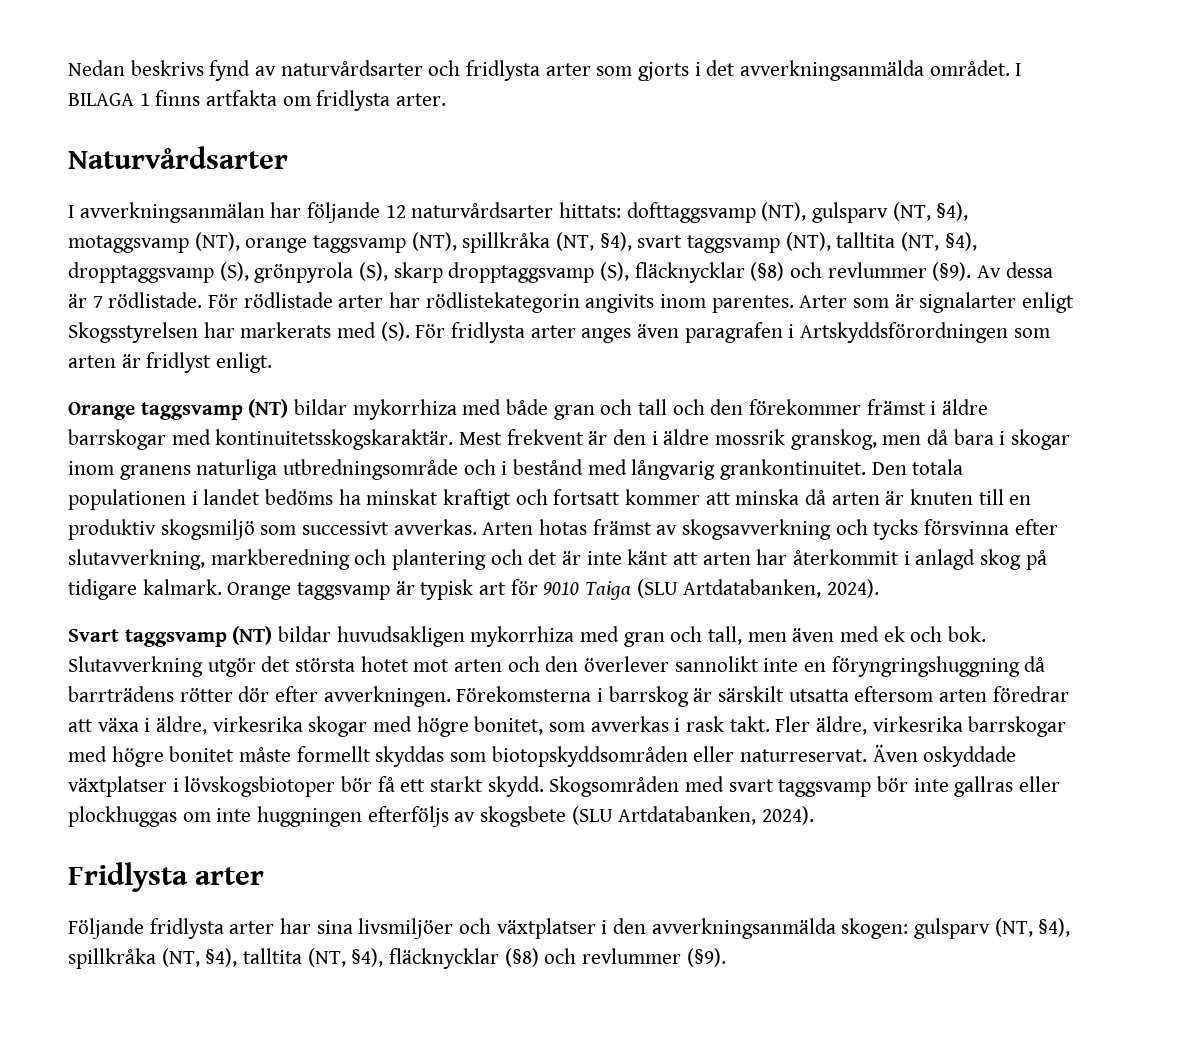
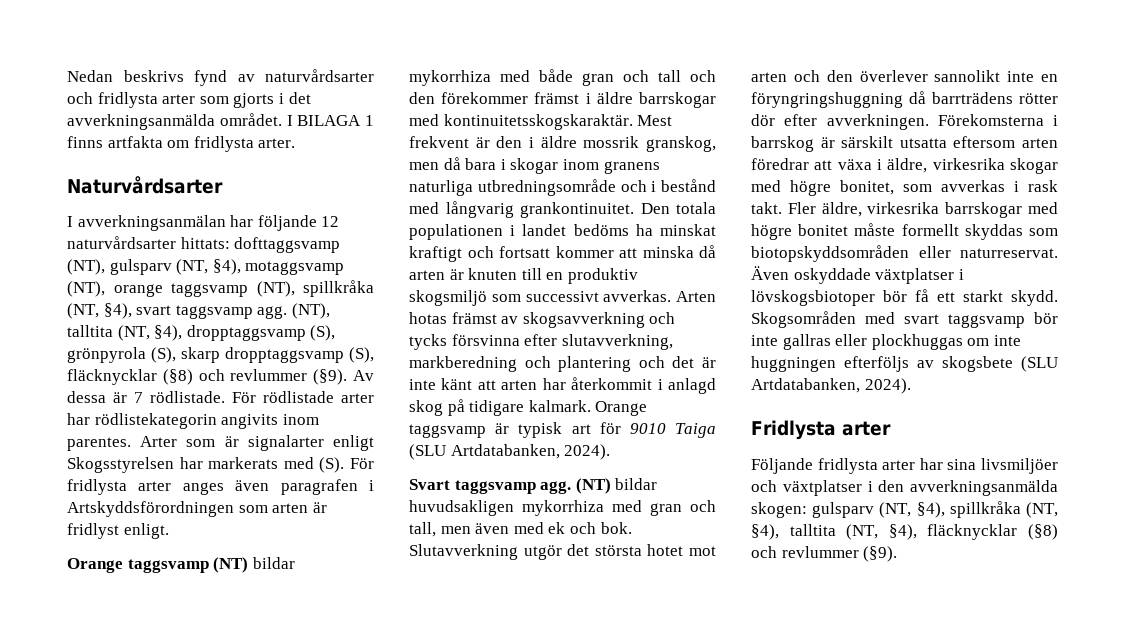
- I avverkningsanmälan har följande 12 naturvårdsarter hittats: dofttaggsvamp (NT), gulsparv (NT, §4), motaggsvamp (NT), orange taggsvamp (NT), spillkråka (NT, §4), svart taggsvamp (NT), talltita (NT, §4), dropptaggsvamp (S), grönpyrola (S), skarp dropptaggsvamp (S), fläcknycklar (§8) och revlummer (§9).
+ I avverkningsanmälan har följande 12 naturvårdsarter hittats: dofttaggsvamp (NT), gulsparv (NT, §4), motaggsvamp (NT), orange taggsvamp (NT), spillkråka (NT, §4), svart taggsvamp agg. (NT), talltita (NT, §4), dropptaggsvamp (S), grönpyrola (S), skarp dropptaggsvamp (S), fläcknycklar (§8) och revlummer (§9).
- Svart taggsvamp (NT) bildar huvudsakligen mykorrhiza med gran och tall, men även med ek och bok.
+ Svart taggsvamp agg. (NT) bildar huvudsakligen mykorrhiza med gran och tall, men även med ek och bok.

